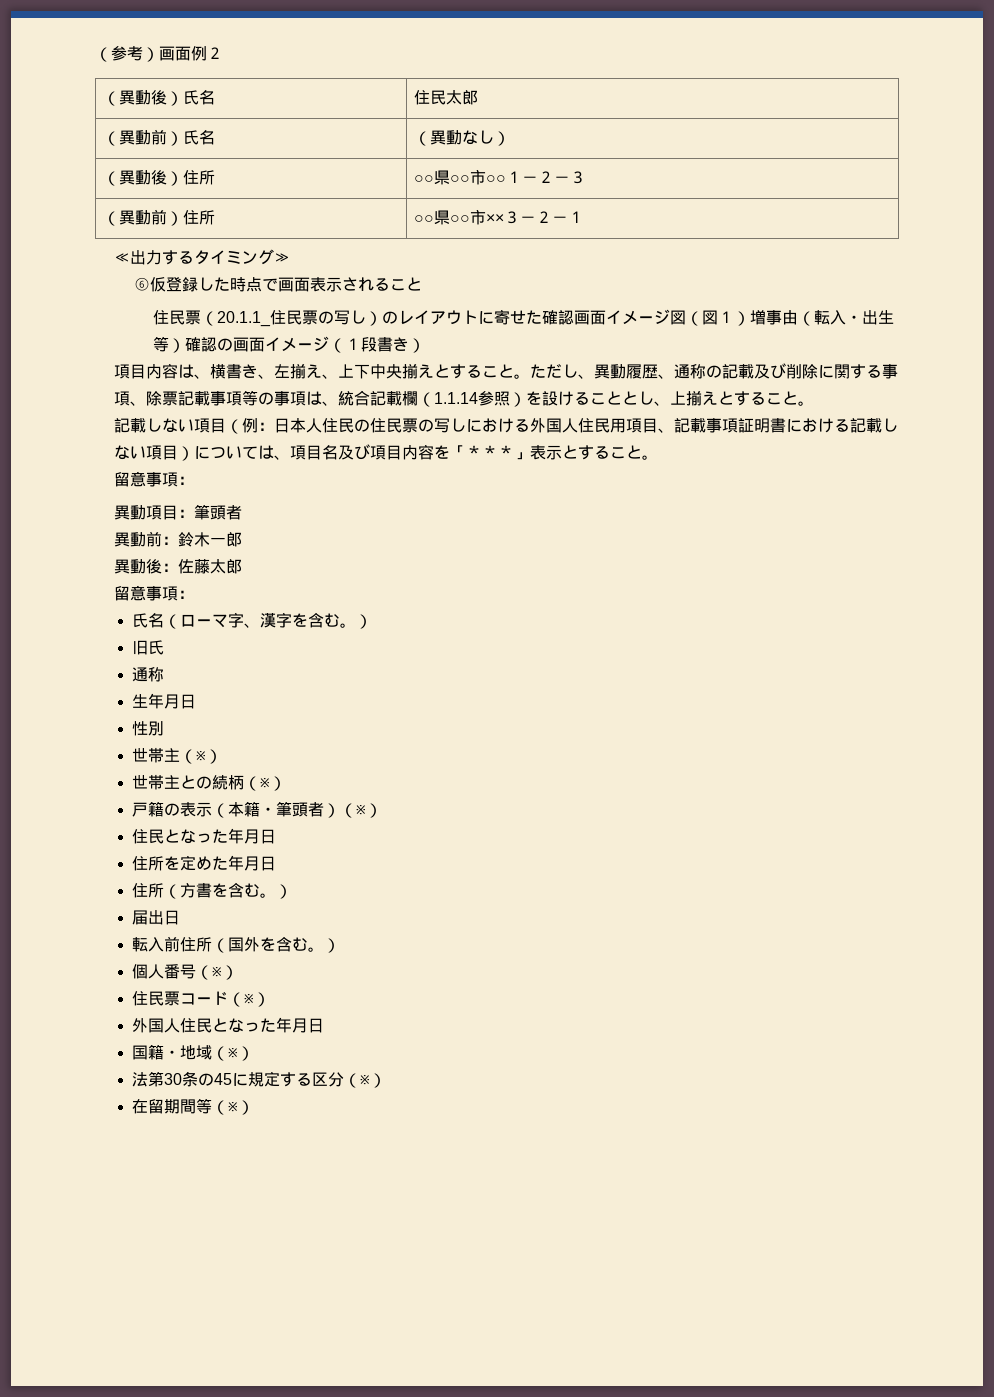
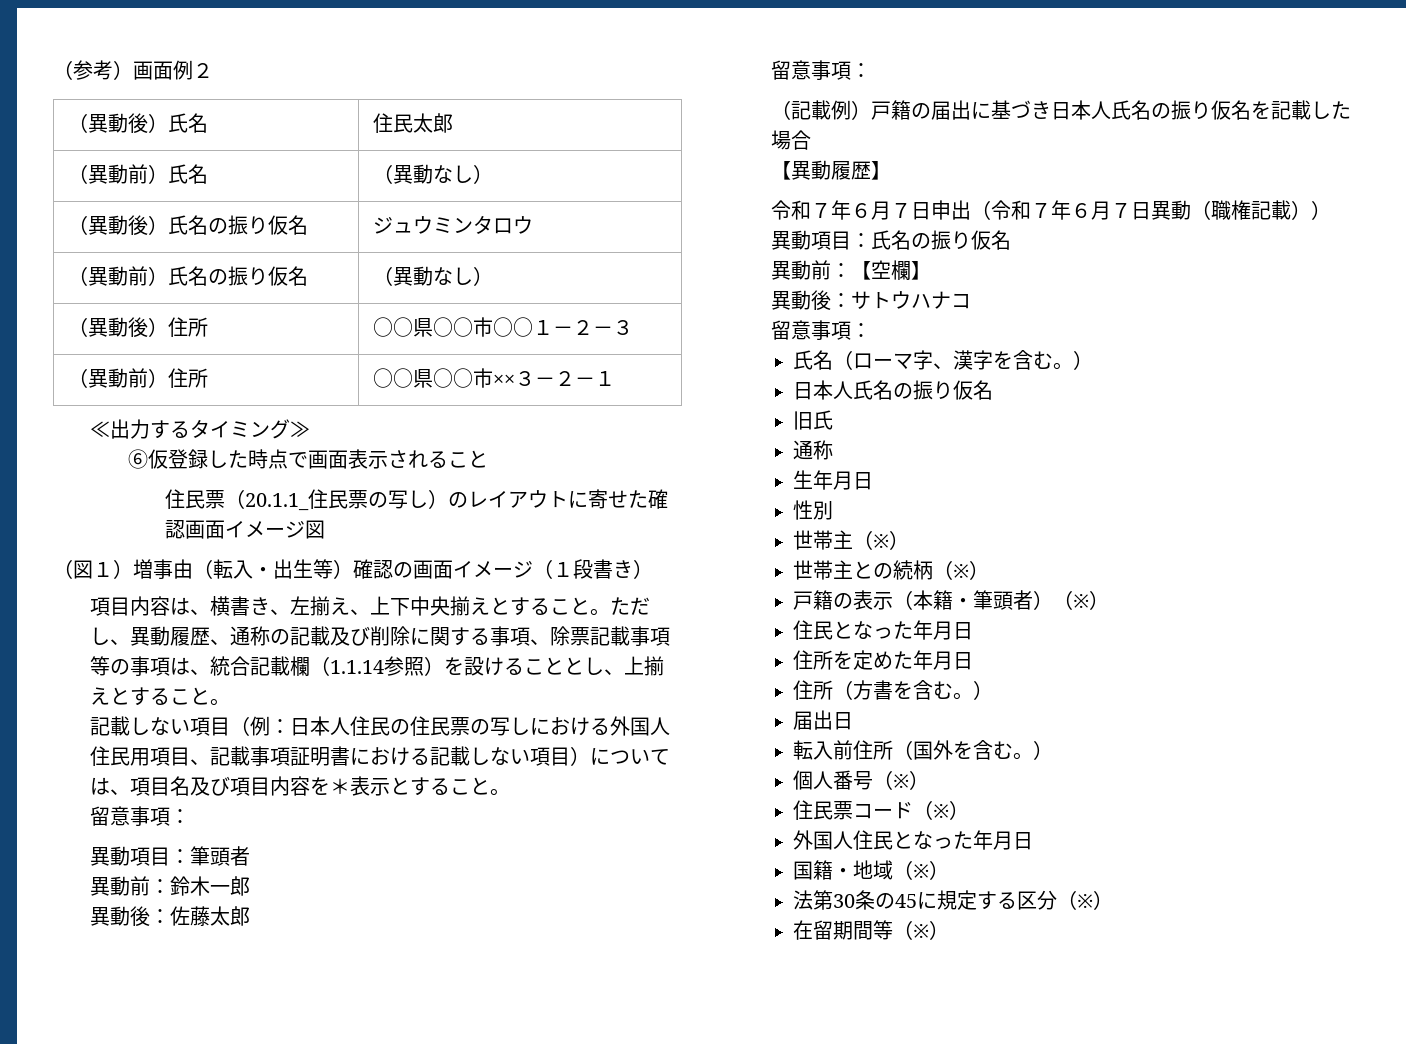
+ （異動後）氏名の振り仮名 | ジュウミンタロウ
+ （異動前）氏名の振り仮名 | （異動なし）
- 住民票（20.1.1_住民票の写し）のレイアウトに寄せた確認画面イメージ図（図１）増事由（転入・出生等）確認の画面イメージ（１段書き）
+ 住民票（20.1.1_住民票の写し）のレイアウトに寄せた確認画面イメージ図
+ （図１）増事由（転入・出生等）確認の画面イメージ（１段書き）
- 記載しない項目（例：日本人住民の住民票の写しにおける外国人住民用項目、記載事項証明書における記載しない項目）については、項目名及び項目内容を「＊＊＊」表示とすること。
+ 記載しない項目（例：日本人住民の住民票の写しにおける外国人住民用項目、記載事項証明書における記載しない項目）については、項目名及び項目内容を＊表示とすること。
+ （記載例）戸籍の届出に基づき日本人氏名の振り仮名を記載した場合
+ 【異動履歴】
+ 令和７年６月７日申出（令和７年６月７日異動（職権記載））
+ 異動項目：氏名の振り仮名
+ 異動前：【空欄】
+ 異動後：サトウハナコ
+ 留意事項：
  氏名（ローマ字、漢字を含む。）
+ 日本人氏名の振り仮名

